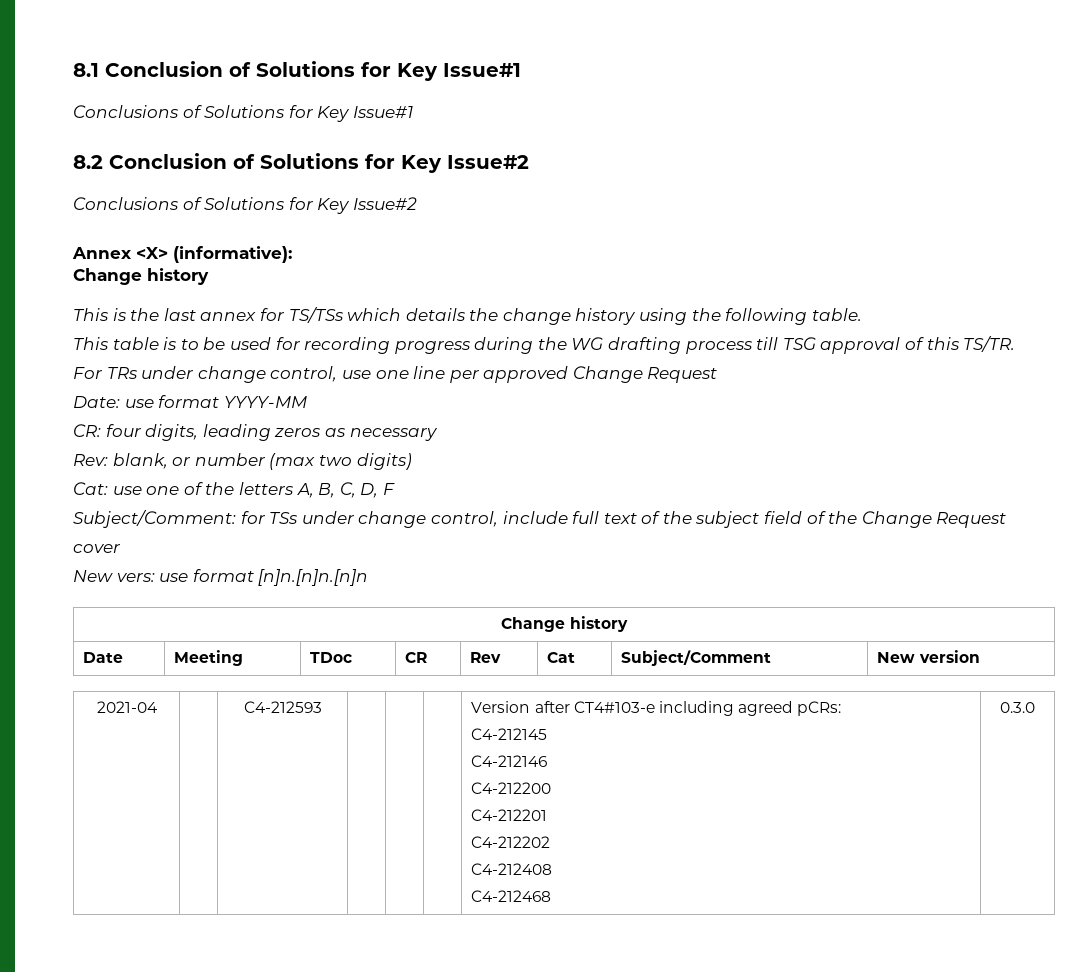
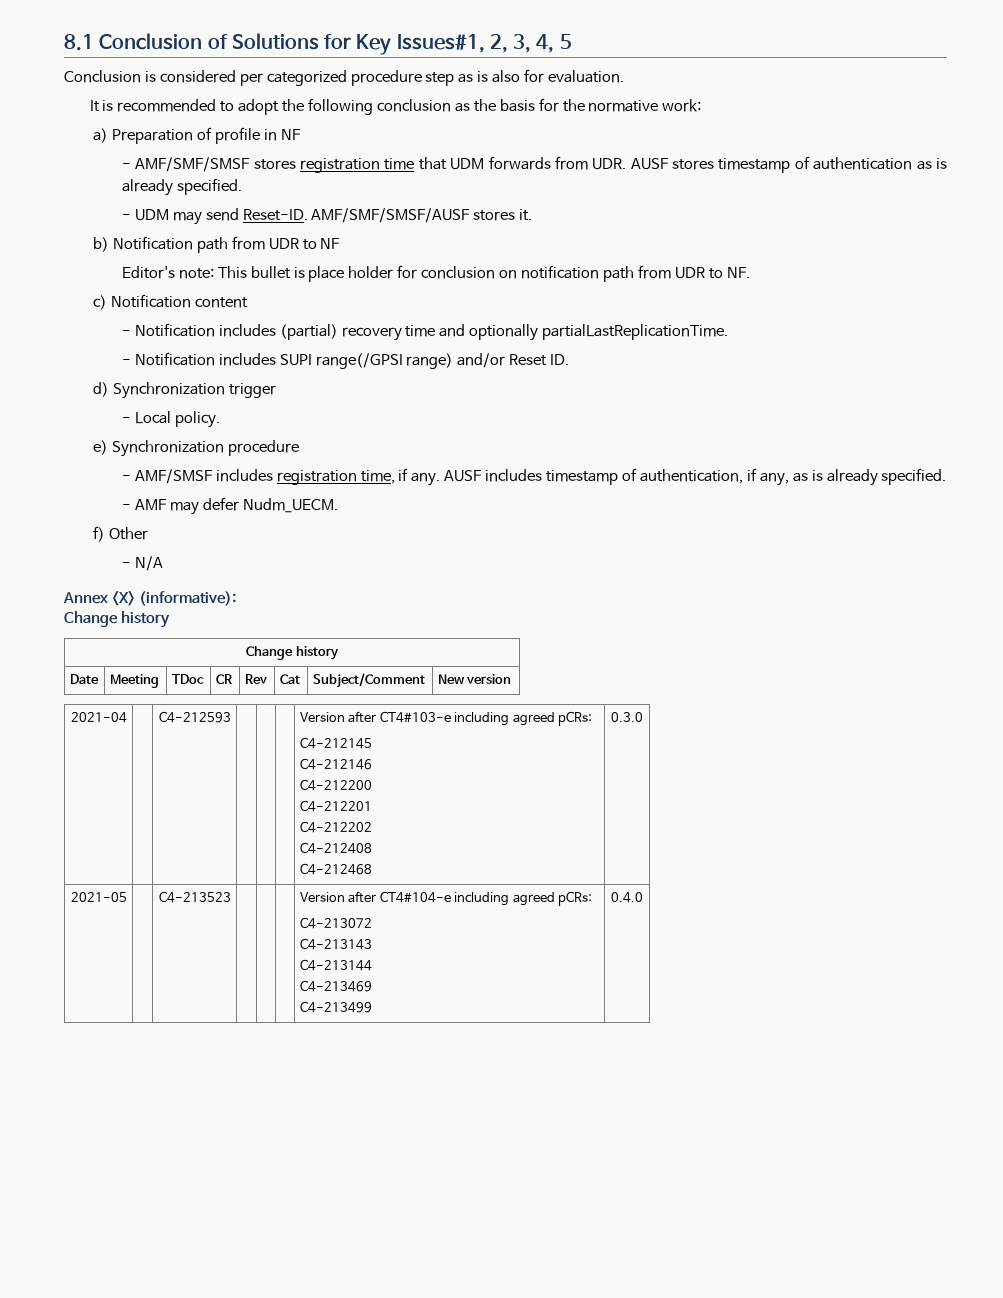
- 8.1 Conclusion of Solutions for Key Issue#1
- Conclusions of Solutions for Key Issue#1
- 8.2 Conclusion of Solutions for Key Issue#2
- Conclusions of Solutions for Key Issue#2
+ 8.1 Conclusion of Solutions for Key Issues#1, 2, 3, 4, 5
+ Conclusion is considered per categorized procedure step as is also for evaluation.
+ It is recommended to adopt the following conclusion as the basis for the normative work:
+ a) Preparation of profile in NF
+ - AMF/SMF/SMSF stores registration time that UDM forwards from UDR. AUSF stores timestamp of authentication as is already specified.
+ - UDM may send Reset-ID. AMF/SMF/SMSF/AUSF stores it.
+ b) Notification path from UDR to NF
+ Editor's note: This bullet is place holder for conclusion on notification path from UDR to NF.
+ c) Notification content
+ - Notification includes (partial) recovery time and optionally partialLastReplicationTime.
+ - Notification includes SUPI range(/GPSI range) and/or Reset ID.
+ d) Synchronization trigger
+ - Local policy.
+ e) Synchronization procedure
+ - AMF/SMSF includes registration time, if any. AUSF includes timestamp of authentication, if any, as is already specified.
+ - AMF may defer Nudm_UECM.
+ f) Other
+ - N/A
- This is the last annex for TS/TSs which details the change history using the following table.
- This table is to be used for recording progress during the WG drafting process till TSG approval of this TS/TR.
- For TRs under change control, use one line per approved Change Request
- Date: use format YYYY-MM
- CR: four digits, leading zeros as necessary
- Rev: blank, or number (max two digits)
- Cat: use one of the letters A, B, C, D, F
- Subject/Comment: for TSs under change control, include full text of the subject field of the Change Request cover
- New vers: use format [n]n.[n]n.[n]n
+ 2021-05 | | C4-213523 | | | | Version after CT4#104-e including agreed pCRs:
+ C4-213072
+ C4-213143
+ C4-213144
+ C4-213469
+ C4-213499 | 0.4.0

